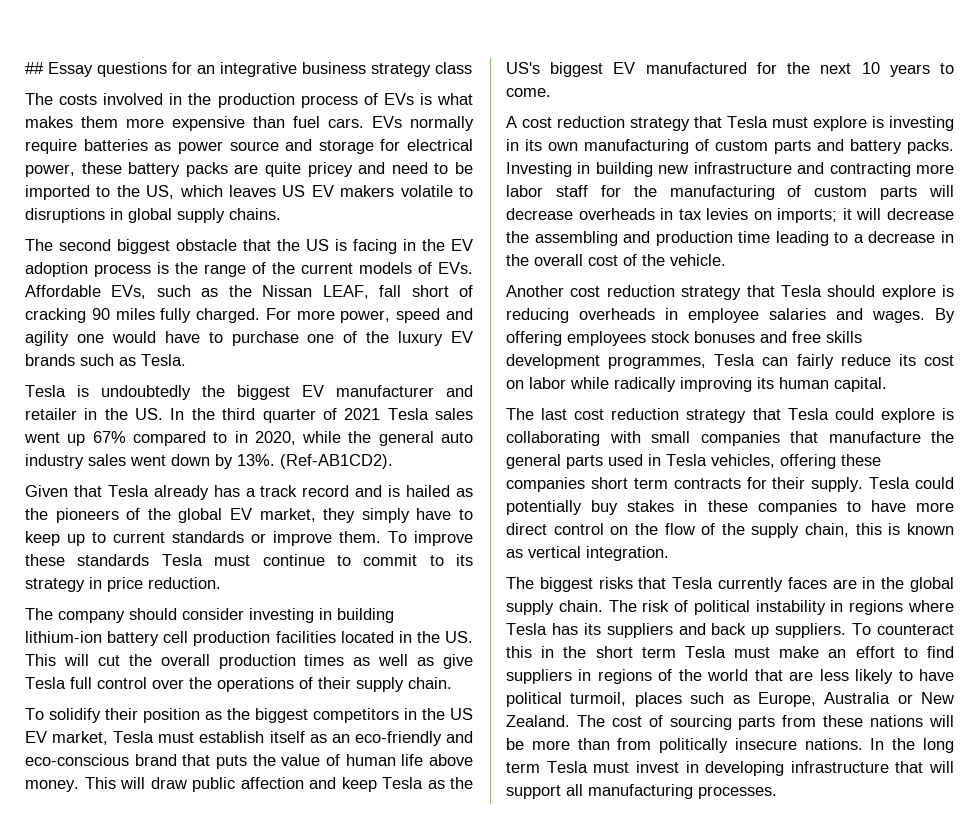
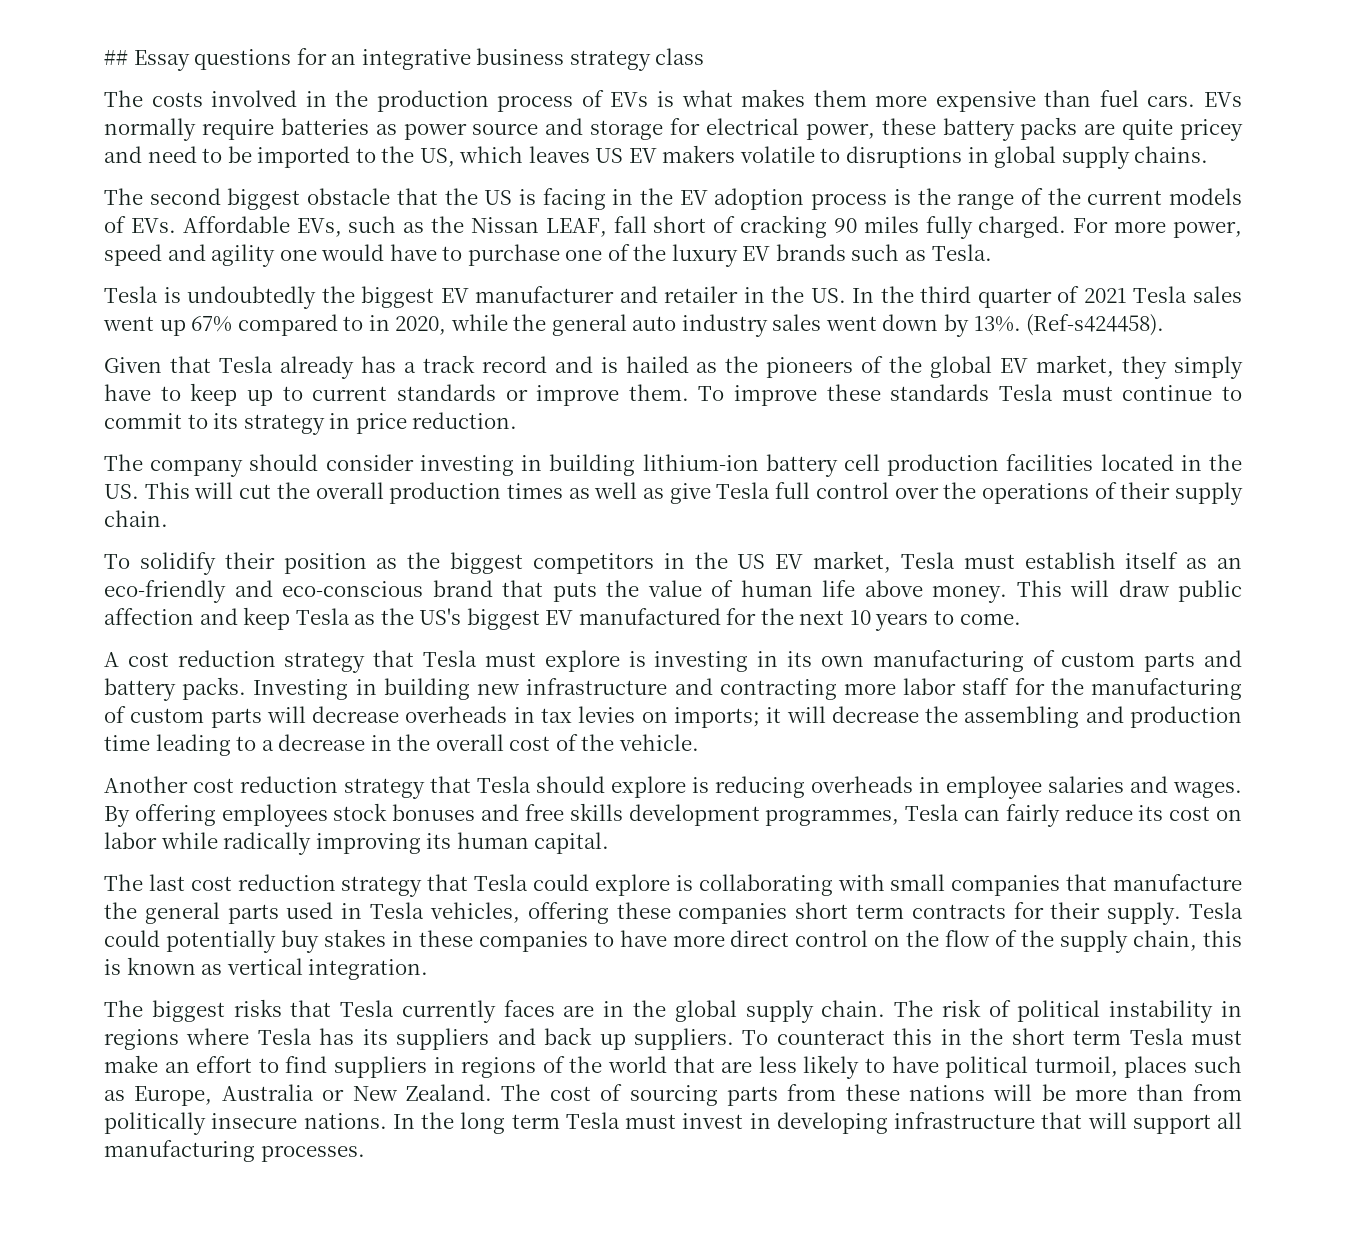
- (Ref-AB1CD2).
+ (Ref-s424458).

